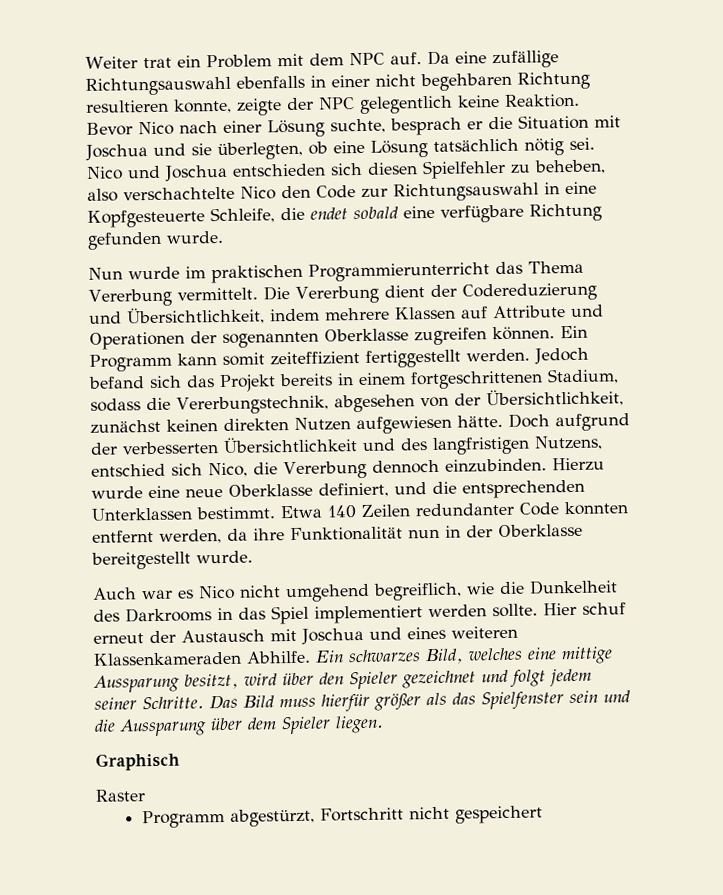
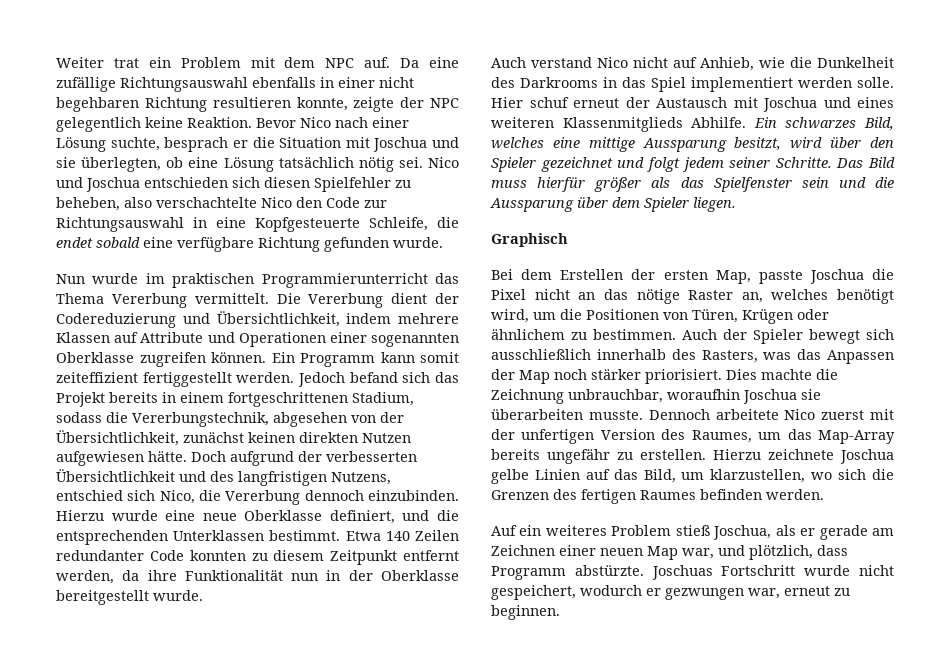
- Die Vererbung dient der Codereduzierung und Übersichtlichkeit, indem mehrere Klassen auf Attribute und Operationen der sogenannten Oberklasse zugreifen können.
+ Die Vererbung dient der Codereduzierung und Übersichtlichkeit, indem mehrere Klassen auf Attribute und Operationen einer sogenannten Oberklasse zugreifen können.
- Etwa 140 Zeilen redundanter Code konnten entfernt werden, da ihre Funktionalität nun in der Oberklasse bereitgestellt wurde.
+ Etwa 140 Zeilen redundanter Code konnten zu diesem Zeitpunkt entfernt werden, da ihre Funktionalität nun in der Oberklasse bereitgestellt wurde.
- Auch war es Nico nicht umgehend begreiflich, wie die Dunkelheit des Darkrooms in das Spiel implementiert werden sollte.
+ Auch verstand Nico nicht auf Anhieb, wie die Dunkelheit des Darkrooms in das Spiel implementiert werden solle.
- Hier schuf erneut der Austausch mit Joschua und eines weiteren Klassenkameraden Abhilfe.
+ Hier schuf erneut der Austausch mit Joschua und eines weiteren Klassenmitglieds Abhilfe.
- Raster
- Programm abgestürzt, Fortschritt nicht gespeichert
+ Bei dem Erstellen der ersten Map, passte Joschua die Pixel nicht an das nötige Raster an, welches benötigt wird, um die Positionen von Türen, Krügen oder ähnlichem zu bestimmen. Auch der Spieler bewegt sich ausschließlich innerhalb des Rasters, was das Anpassen der Map noch stärker priorisiert. Dies machte die Zeichnung unbrauchbar, woraufhin Joschua sie überarbeiten musste. Dennoch arbeitete Nico zuerst mit der unfertigen Version des Raumes, um das Map-Array bereits ungefähr zu erstellen. Hierzu zeichnete Joschua gelbe Linien auf das Bild, um klarzustellen, wo sich die Grenzen des fertigen Raumes befinden werden.
+ Auf ein weiteres Problem stieß Joschua, als er gerade am Zeichnen einer neuen Map war, und plötzlich, dass Programm abstürzte. Joschuas Fortschritt wurde nicht gespeichert, wodurch er gezwungen war, erneut zu beginnen.

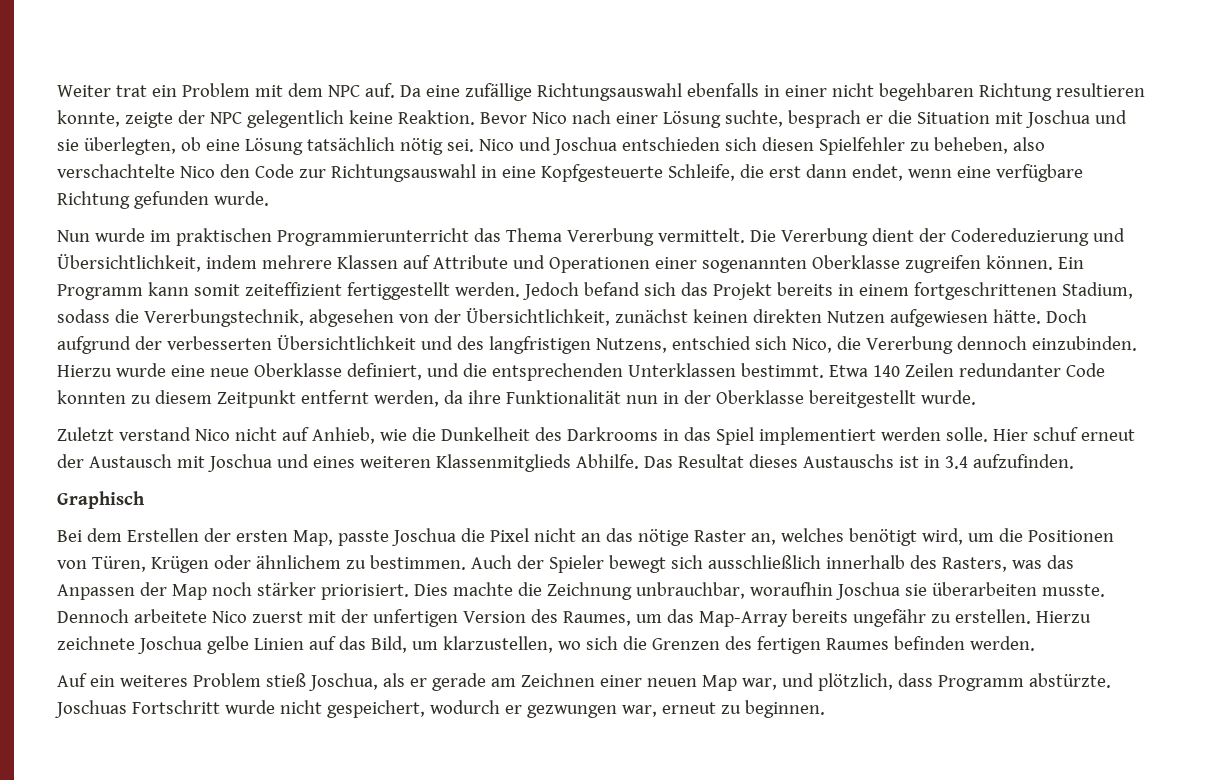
- Nico und Joschua entschieden sich diesen Spielfehler zu beheben, also verschachtelte Nico den Code zur Richtungsauswahl in eine Kopfgesteuerte Schleife, die endet sobald eine verfügbare Richtung gefunden wurde.
+ Nico und Joschua entschieden sich diesen Spielfehler zu beheben, also verschachtelte Nico den Code zur Richtungsauswahl in eine Kopfgesteuerte Schleife, die erst dann endet, wenn eine verfügbare Richtung gefunden wurde.
- Auch verstand Nico nicht auf Anhieb, wie die Dunkelheit des Darkrooms in das Spiel implementiert werden solle.
+ Zuletzt verstand Nico nicht auf Anhieb, wie die Dunkelheit des Darkrooms in das Spiel implementiert werden solle.
- Ein schwarzes Bild, welches eine mittige Aussparung besitzt, wird über den Spieler gezeichnet und folgt jedem seiner Schritte. Das Bild muss hierfür größer als das Spielfenster sein und die Aussparung über dem Spieler liegen.
+ Das Resultat dieses Austauschs ist in 3.4 aufzufinden.

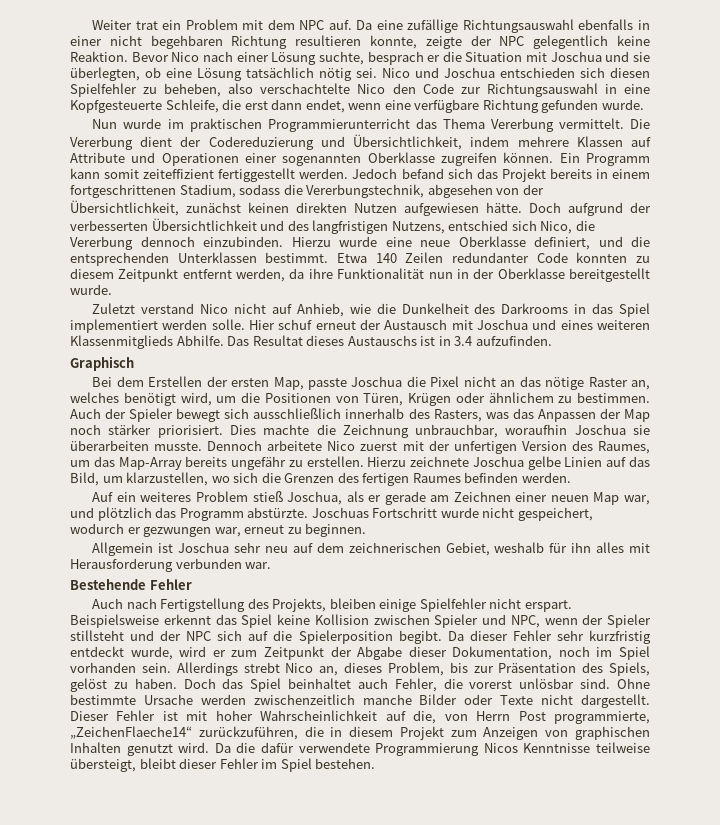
- Auf ein weiteres Problem stieß Joschua, als er gerade am Zeichnen einer neuen Map war, und plötzlich, dass Programm abstürzte.
+ Auf ein weiteres Problem stieß Joschua, als er gerade am Zeichnen einer neuen Map war, und plötzlich das Programm abstürzte.
+ Allgemein ist Joschua sehr neu auf dem zeichnerischen Gebiet, weshalb für ihn alles mit Herausforderung verbunden war.
+ Bestehende Fehler
+ Auch nach Fertigstellung des Projekts, bleiben einige Spielfehler nicht erspart. Beispielsweise erkennt das Spiel keine Kollision zwischen Spieler und NPC, wenn der Spieler stillsteht und der NPC sich auf die Spielerposition begibt. Da dieser Fehler sehr kurzfristig entdeckt wurde, wird er zum Zeitpunkt der Abgabe dieser Dokumentation, noch im Spiel vorhanden sein. Allerdings strebt Nico an, dieses Problem, bis zur Präsentation des Spiels, gelöst zu haben. Doch das Spiel beinhaltet auch Fehler, die vorerst unlösbar sind. Ohne bestimmte Ursache werden zwischenzeitlich manche Bilder oder Texte nicht dargestellt. Dieser Fehler ist mit hoher Wahrscheinlichkeit auf die, von Herrn Post programmierte, „ZeichenFlaeche14“ zurückzuführen, die in diesem Projekt zum Anzeigen von graphischen Inhalten genutzt wird. Da die dafür verwendete Programmierung Nicos Kenntnisse teilweise übersteigt, bleibt dieser Fehler im Spiel bestehen.

